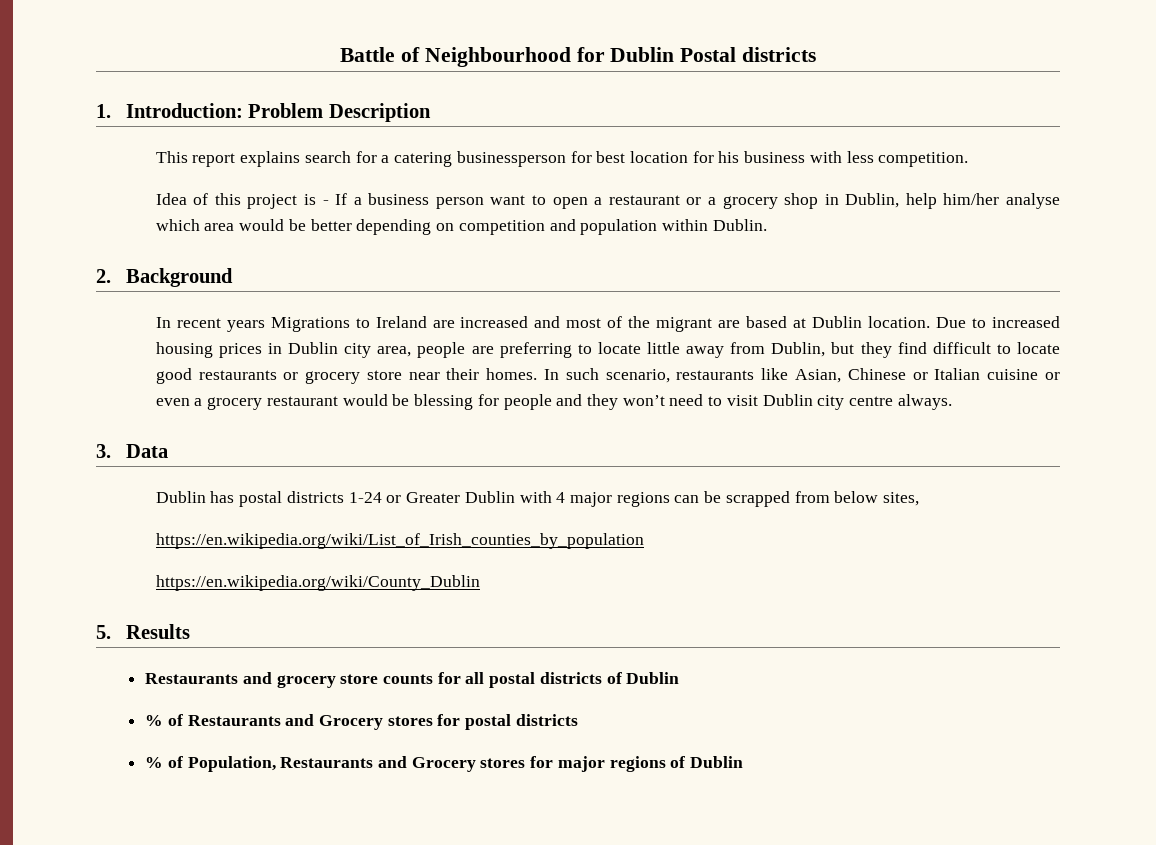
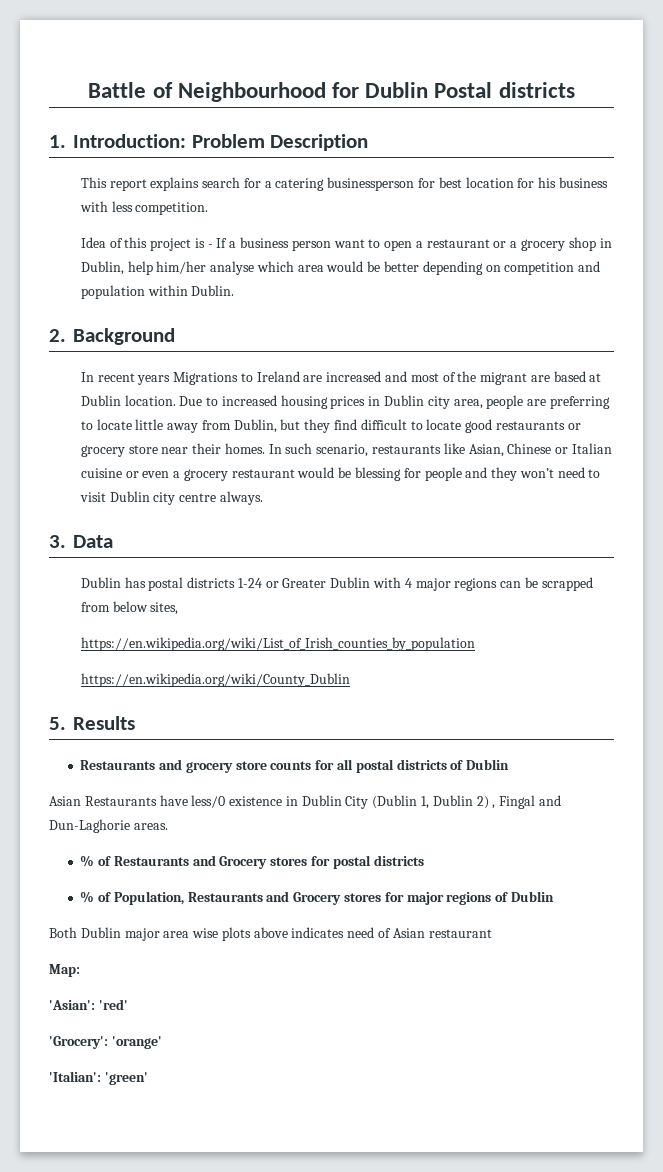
+ Asian Restaurants have less/0 existence in Dublin City (Dublin 1, Dublin 2) , Fingal and Dun-Laghorie areas.
+ Both Dublin major area wise plots above indicates need of Asian restaurant
+ Map:
+ 'Asian': 'red'
+ 'Grocery': 'orange'
+ 'Italian': 'green'

